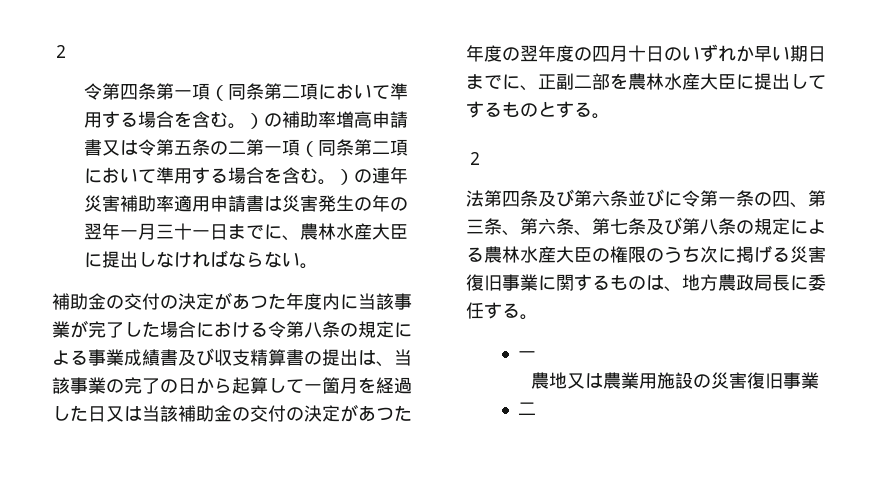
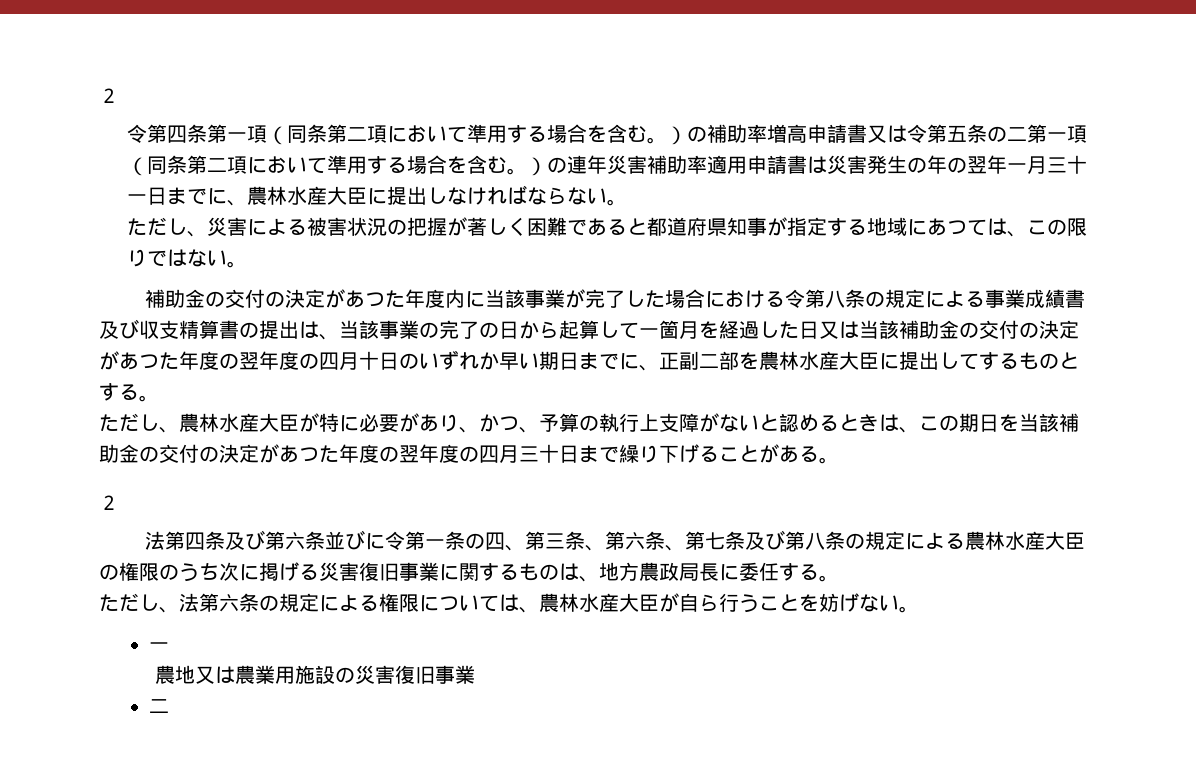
+ ただし、災害による被害状況の把握が著しく困難であると都道府県知事が指定する地域にあつては、この限りではない。
+ ただし、農林水産大臣が特に必要があり、かつ、予算の執行上支障がないと認めるときは、この期日を当該補助金の交付の決定があつた年度の翌年度の四月三十日まで繰り下げることがある。
+ ただし、法第六条の規定による権限については、農林水産大臣が自ら行うことを妨げない。

